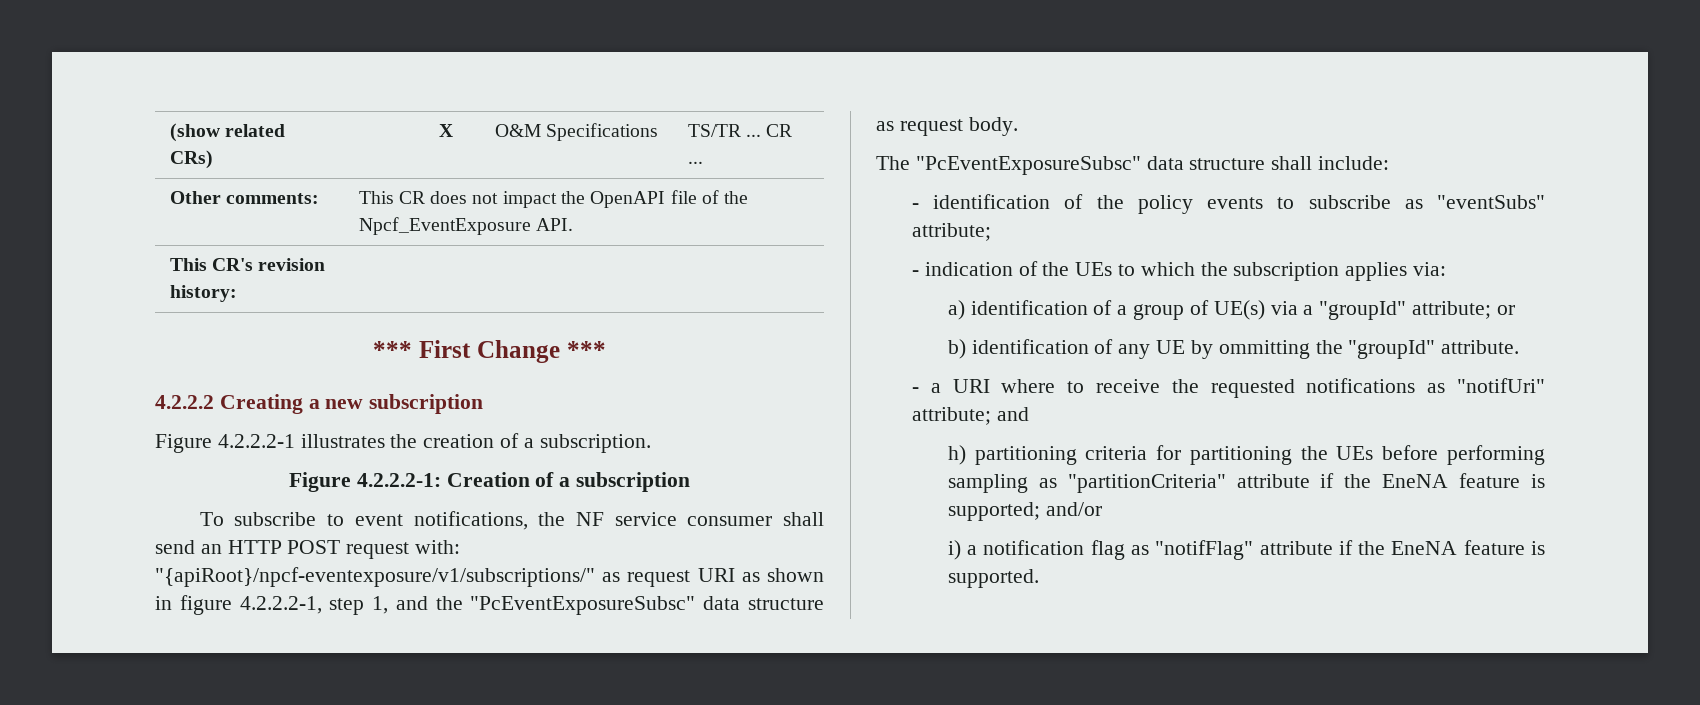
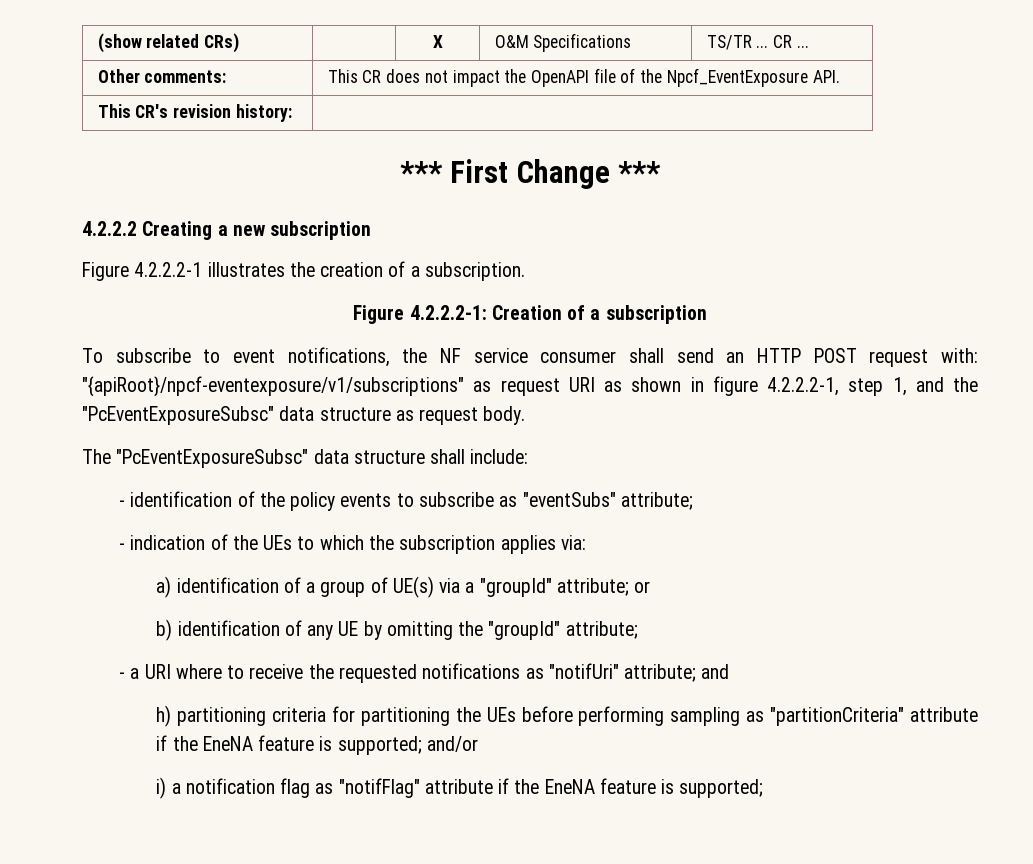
- To subscribe to event notifications, the NF service consumer shall send an HTTP POST request with: "{apiRoot}/npcf-eventexposure/v1/subscriptions/" as request URI as shown in figure 4.2.2.2-1, step 1, and the "PcEventExposureSubsc" data structure as request body.
+ To subscribe to event notifications, the NF service consumer shall send an HTTP POST request with: "{apiRoot}/npcf-eventexposure/v1/subscriptions" as request URI as shown in figure 4.2.2.2-1, step 1, and the "PcEventExposureSubsc" data structure as request body.
- b) identification of any UE by ommitting the "groupId" attribute.
+ b) identification of any UE by omitting the "groupId" attribute;
- i) a notification flag as "notifFlag" attribute if the EneNA feature is supported.
+ i) a notification flag as "notifFlag" attribute if the EneNA feature is supported;

